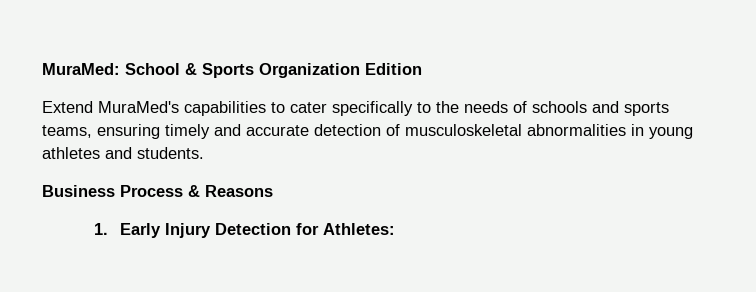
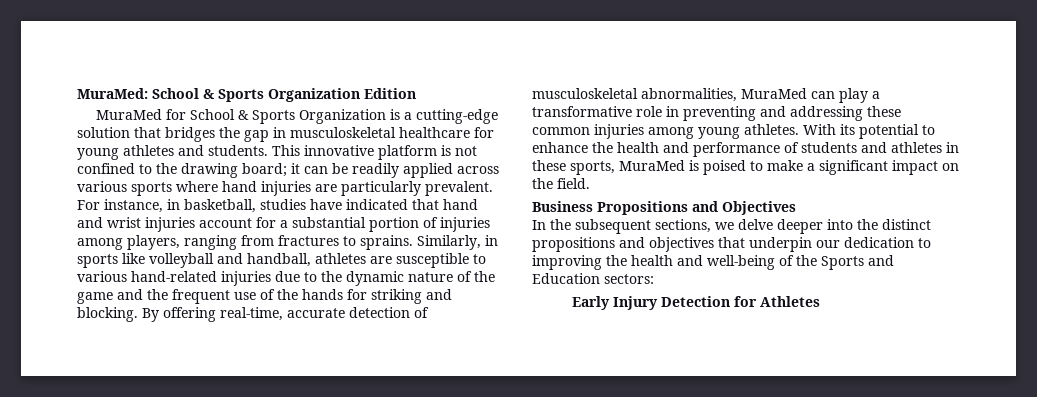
- Extend MuraMed's capabilities to cater specifically to the needs of schools and sports teams, ensuring timely and accurate detection of musculoskeletal abnormalities in young athletes and students.
- Business Process & Reasons
- 1. Early Injury Detection for Athletes:
+ MuraMed for School & Sports Organization is a cutting-edge solution that bridges the gap in musculoskeletal healthcare for young athletes and students. This innovative platform is not confined to the drawing board; it can be readily applied across various sports where hand injuries are particularly prevalent. For instance, in basketball, studies have indicated that hand and wrist injuries account for a substantial portion of injuries among players, ranging from fractures to sprains. Similarly, in sports like volleyball and handball, athletes are susceptible to various hand-related injuries due to the dynamic nature of the game and the frequent use of the hands for striking and blocking. By offering real-time, accurate detection of musculoskeletal abnormalities, MuraMed can play a transformative role in preventing and addressing these common injuries among young athletes. With its potential to enhance the health and performance of students and athletes in these sports, MuraMed is poised to make a significant impact on the field.
+ Business Propositions and Objectives
+ In the subsequent sections, we delve deeper into the distinct propositions and objectives that underpin our dedication to improving the health and well-being of the Sports and Education sectors:
+ Early Injury Detection for Athletes

